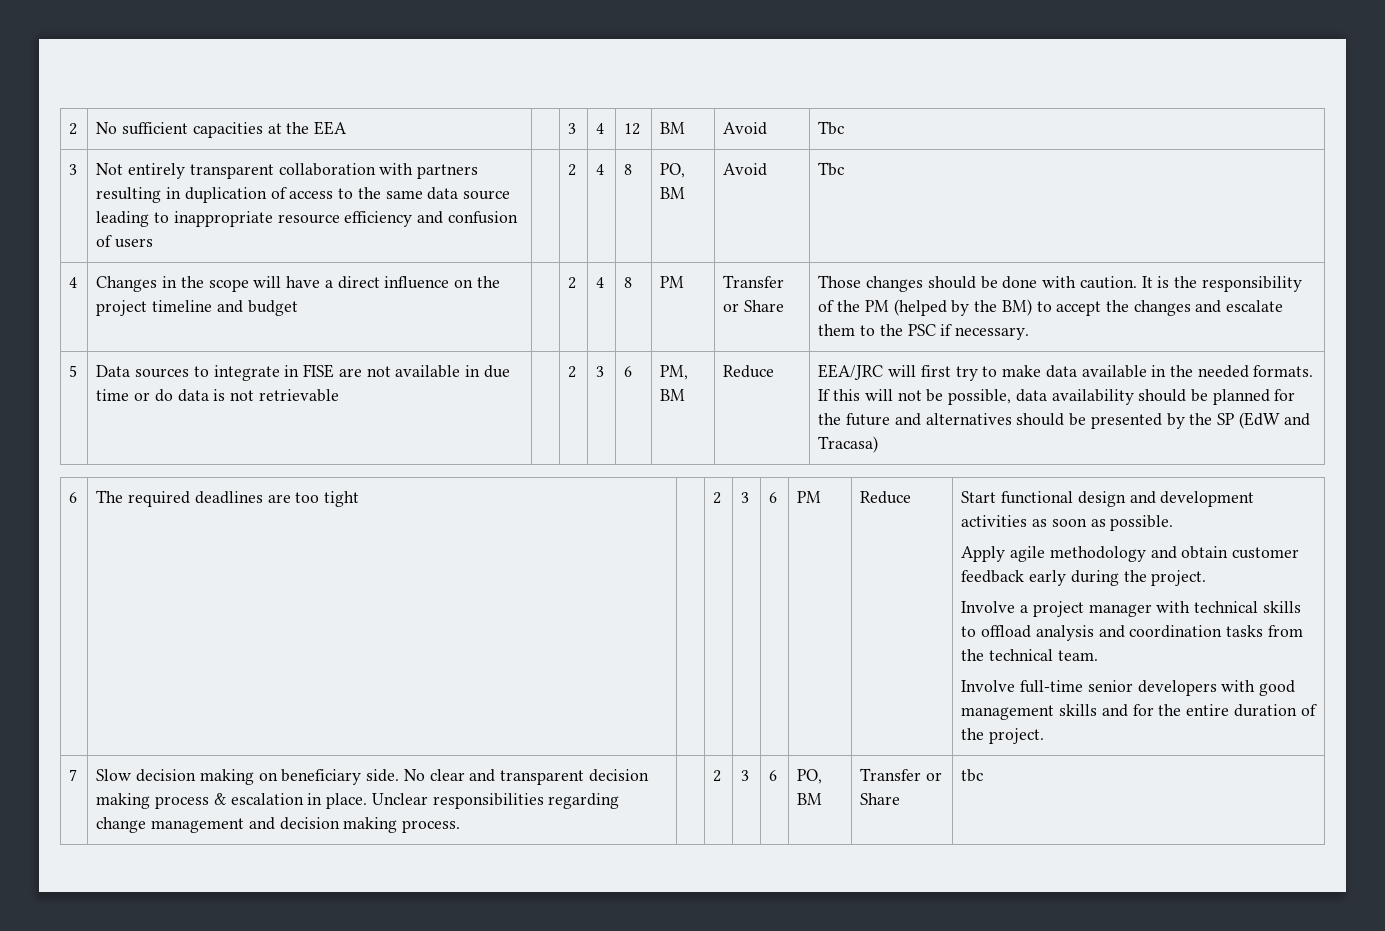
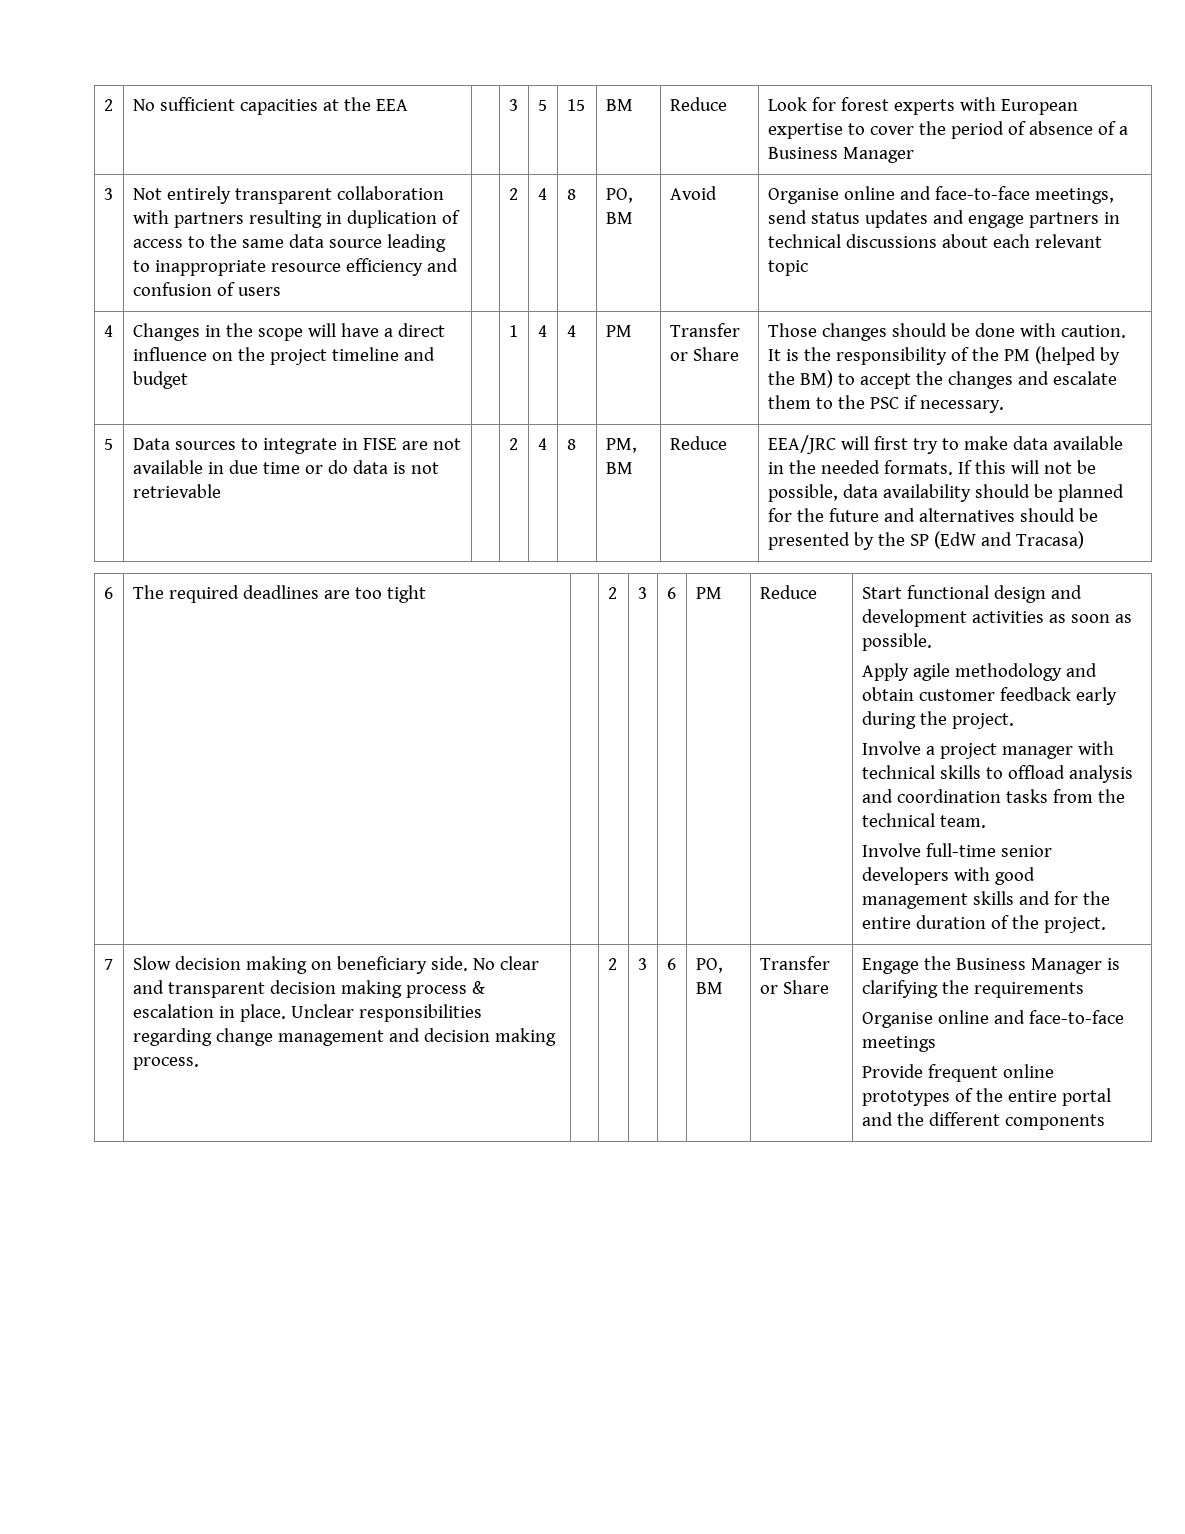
- 2 | No sufficient capacities at the EEA | | 3 | 4 | 12 | BM | Avoid | Tbc
+ 2 | No sufficient capacities at the EEA | | 3 | 5 | 15 | BM | Reduce | Look for forest experts with European expertise to cover the period of absence of a Business Manager
- PO, BM | Avoid | Tbc
+ PO, BM | Avoid | Organise online and face-to-face meetings, send status updates and engage partners in technical discussions about each relevant topic
- Changes in the scope will have a direct influence on the project timeline and budget | | 2 | 4 | 8
+ Changes in the scope will have a direct influence on the project timeline and budget | | 1 | 4 | 4
- Data sources to integrate in FISE are not available in due time or do data is not retrievable | | 2 | 3 | 6
+ Data sources to integrate in FISE are not available in due time or do data is not retrievable | | 2 | 4 | 8
- tbc
+ Engage the Business Manager is clarifying the requirements
+ Organise online and face-to-face meetings
+ Provide frequent online prototypes of the entire portal and the different components

